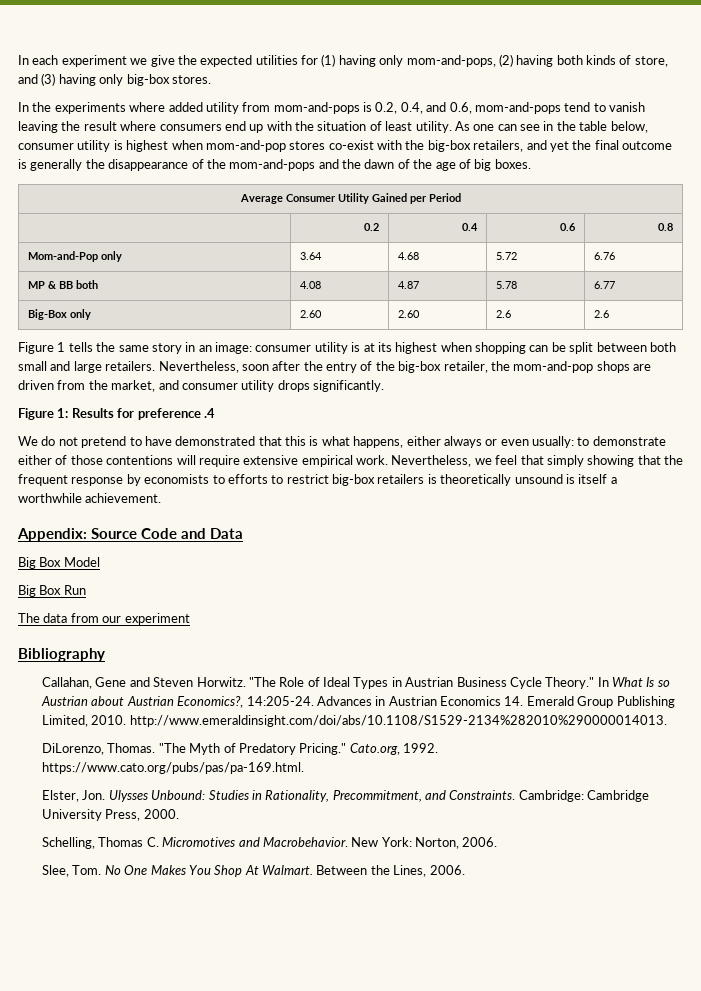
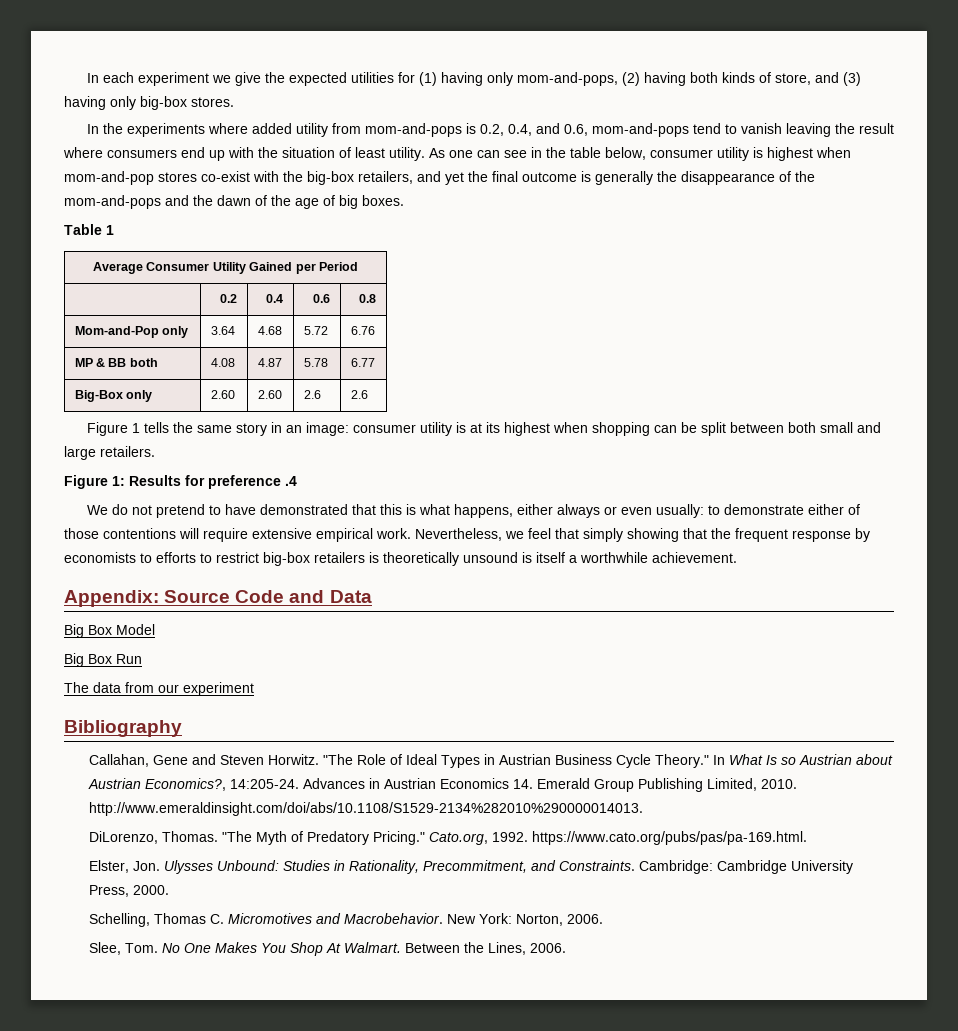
+ Table 1
- Nevertheless, soon after the entry of the big-box retailer, the mom-and-pop shops are driven from the market, and consumer utility drops significantly.

